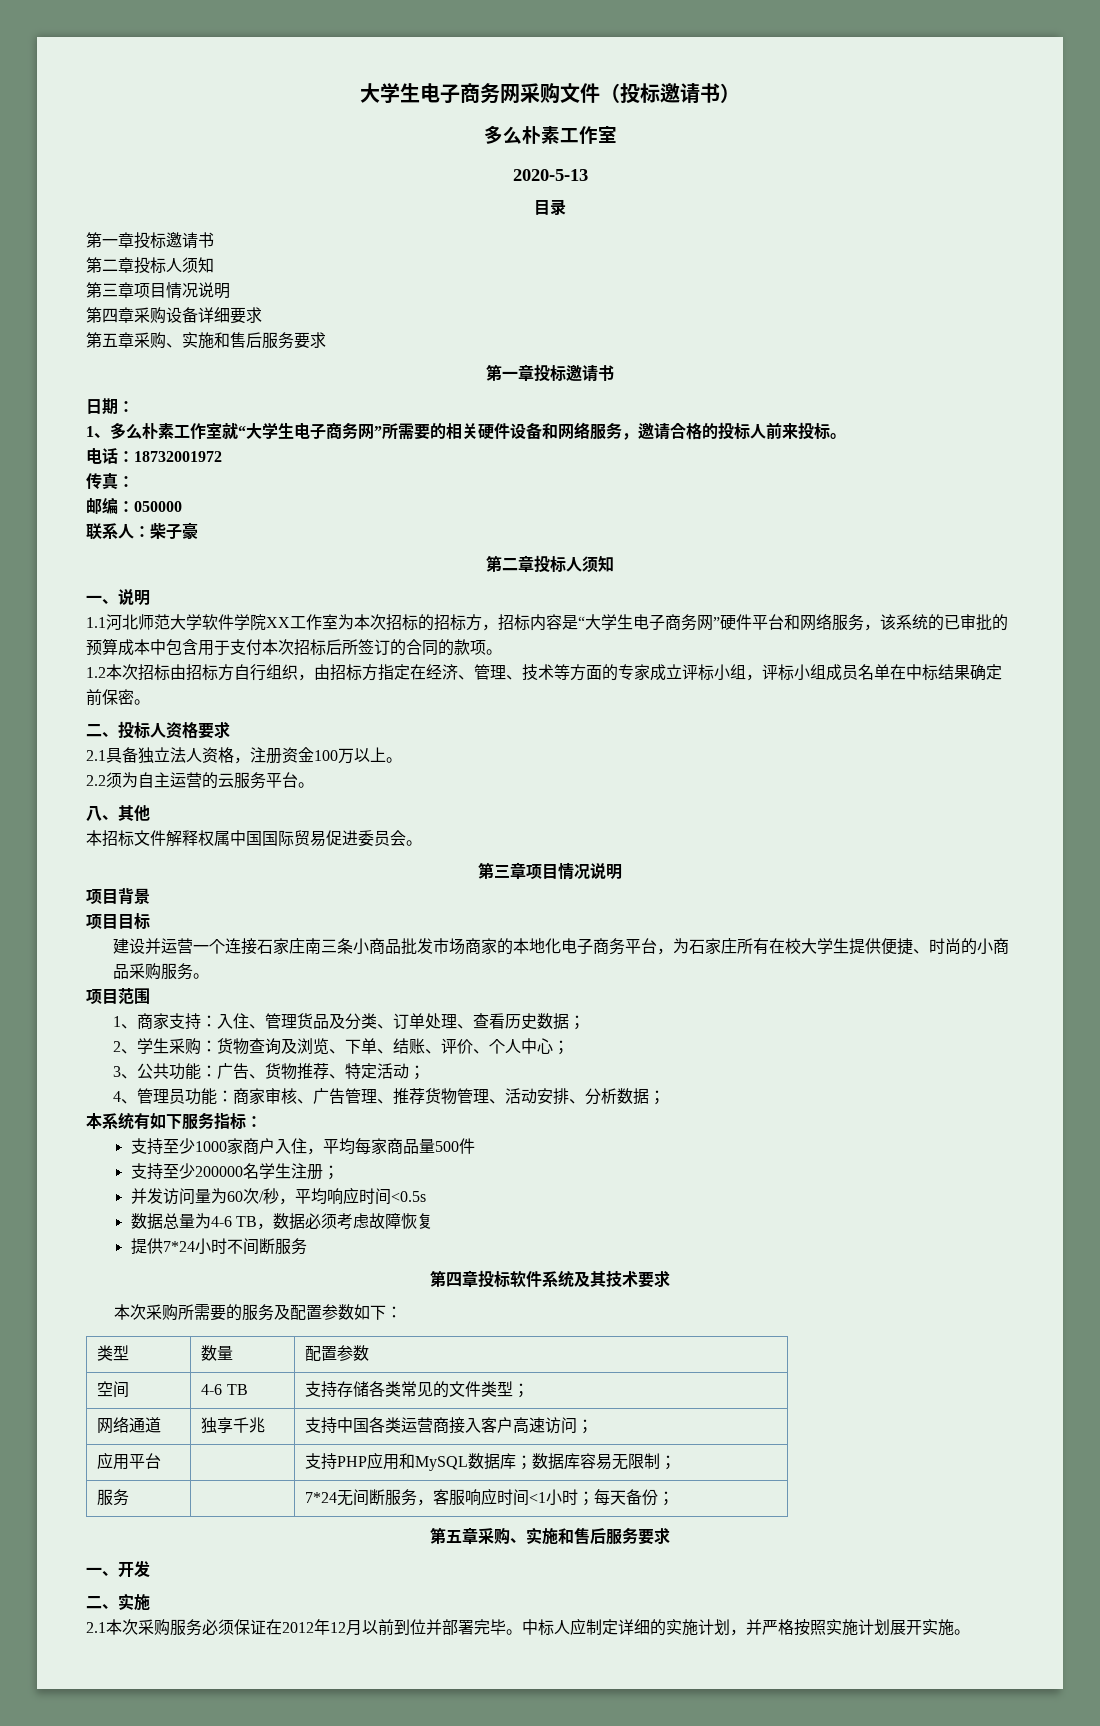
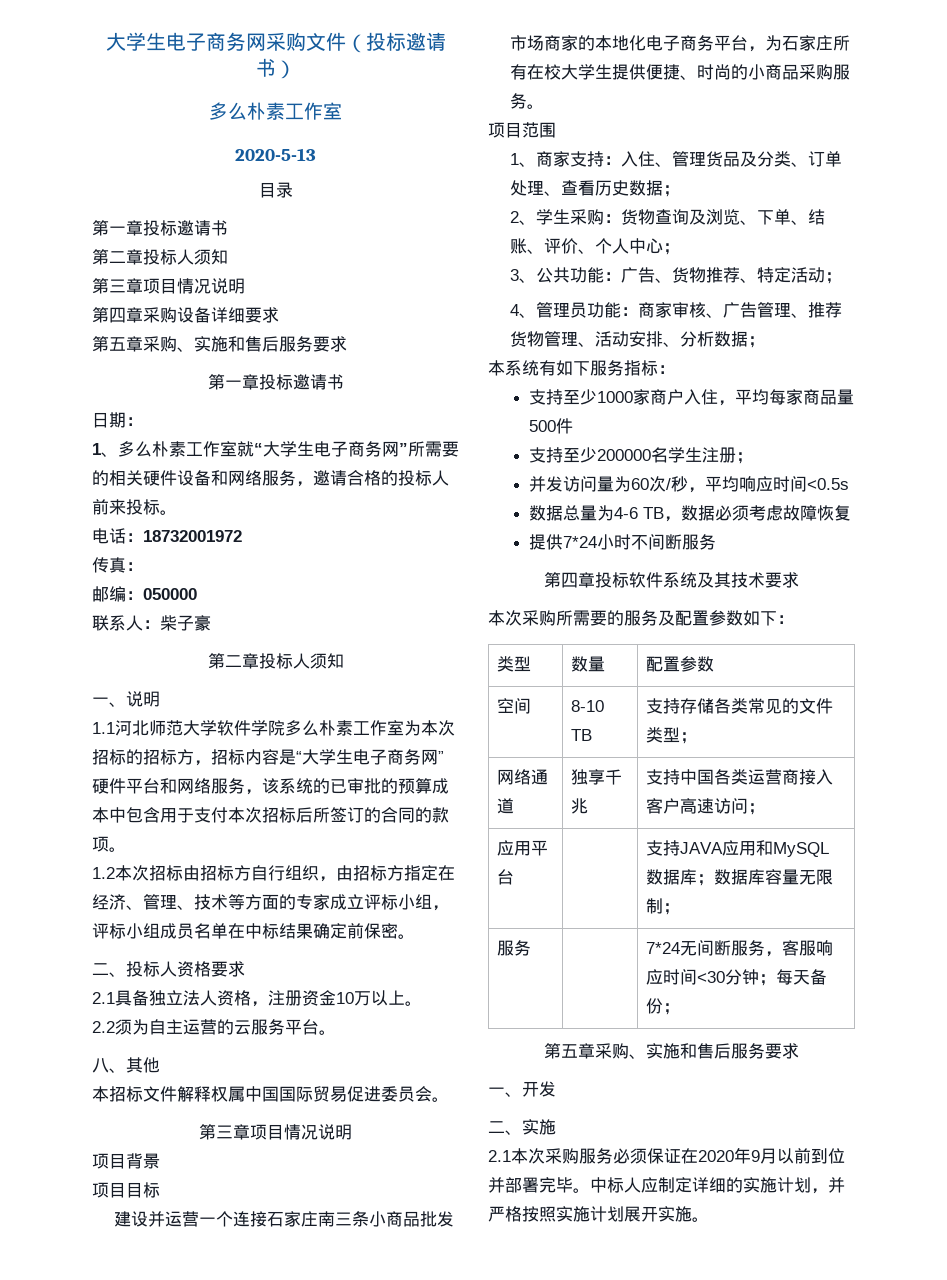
- 1.1河北师范大学软件学院XX工作室为本次招标的招标方，招标内容是“大学生电子商务网”硬件平台和网络服务，该系统的已审批的预算成本中包含用于支付本次招标后所签订的合同的款项。
+ 1.1河北师范大学软件学院多么朴素工作室为本次招标的招标方，招标内容是“大学生电子商务网”硬件平台和网络服务，该系统的已审批的预算成本中包含用于支付本次招标后所签订的合同的款项。
- 2.1具备独立法人资格，注册资金100万以上。
+ 2.1具备独立法人资格，注册资金10万以上。
- 空间 | 4-6 TB | 支持存储各类常见的文件类型；
+ 空间 | 8-10 TB | 支持存储各类常见的文件类型；
- 应用平台 | | 支持PHP应用和MySQL数据库；数据库容易无限制；
+ 应用平台 | | 支持JAVA应用和MySQL数据库；数据库容量无限制；
- 服务 | | 7*24无间断服务，客服响应时间<1小时；每天备份；
+ 服务 | | 7*24无间断服务，客服响应时间<30分钟；每天备份；
- 2.1本次采购服务必须保证在2012年12月以前到位并部署完毕。
+ 2.1本次采购服务必须保证在2020年9月以前到位并部署完毕。

